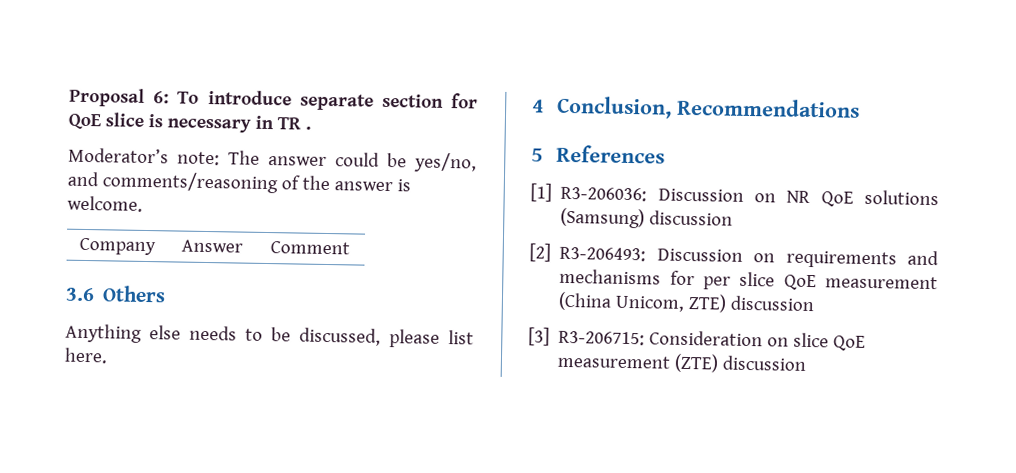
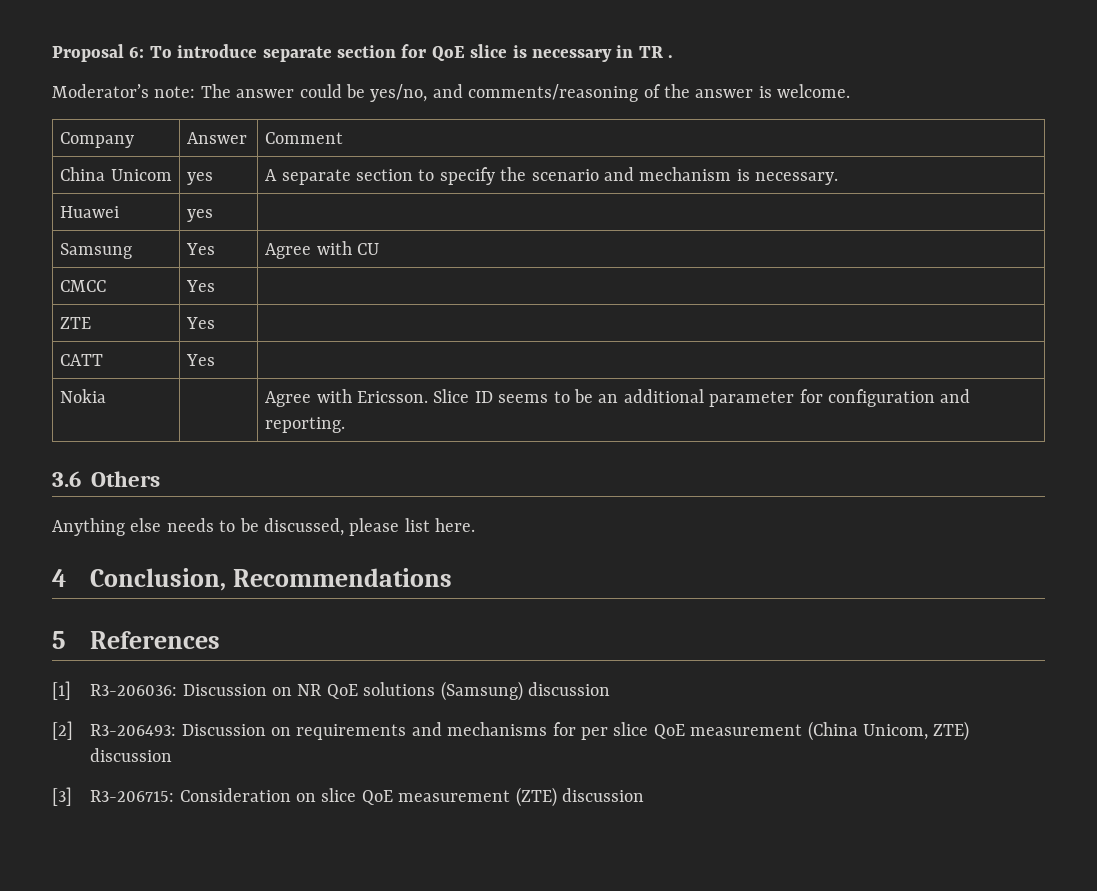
+ China Unicom | yes | A separate section to specify the scenario and mechanism is necessary.
+ Huawei | yes |
+ Samsung | Yes | Agree with CU
+ CMCC | Yes |
+ ZTE | Yes |
+ CATT | Yes |
+ Nokia | | Agree with Ericsson. Slice ID seems to be an additional parameter for configuration and reporting.

